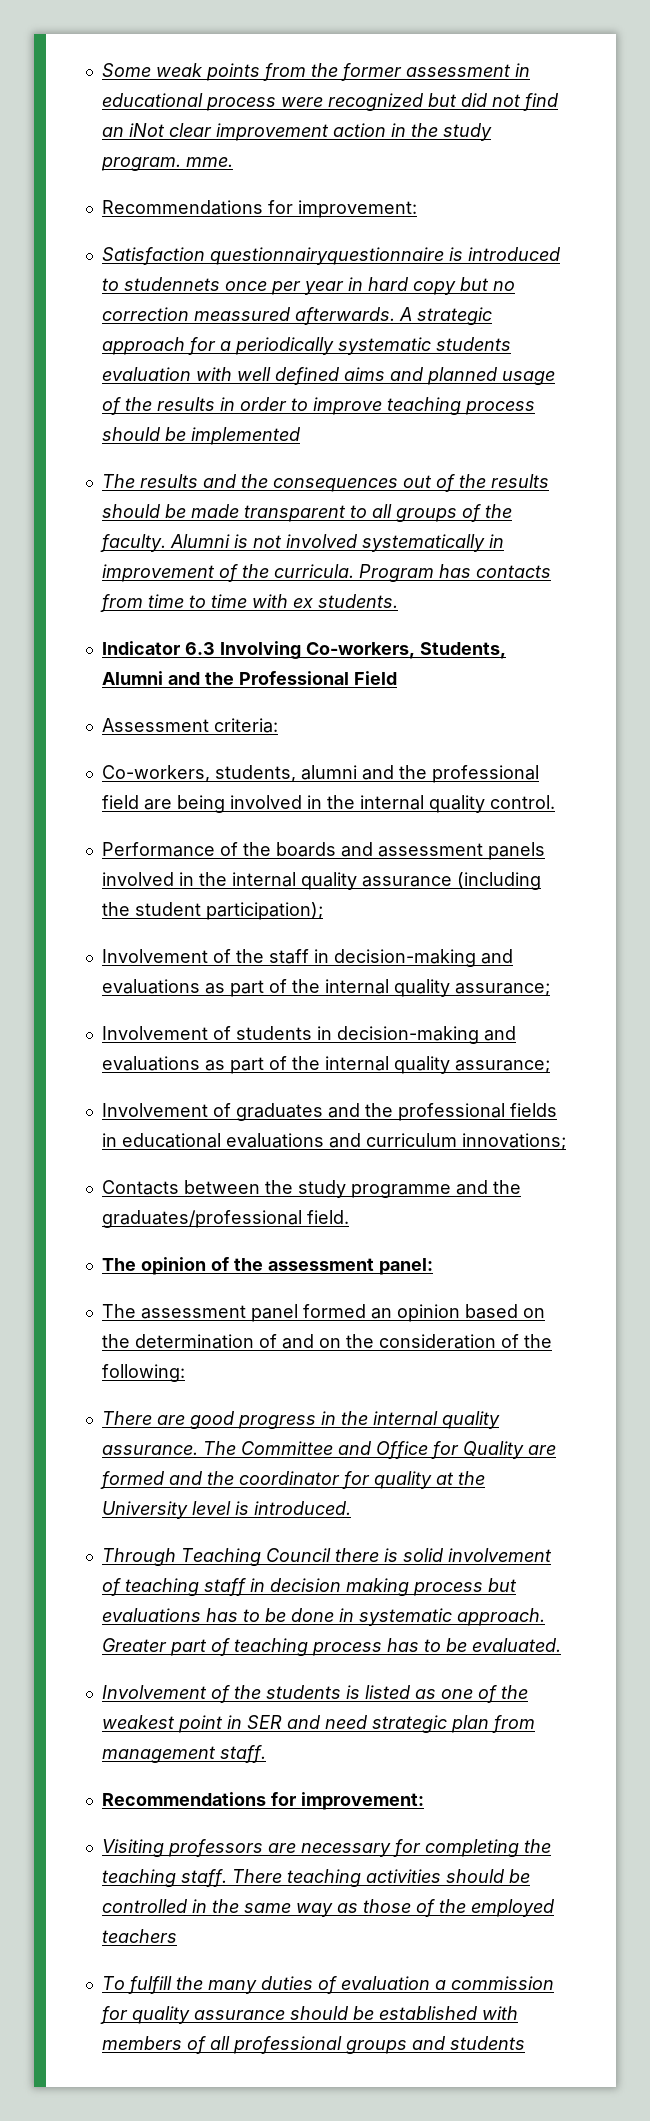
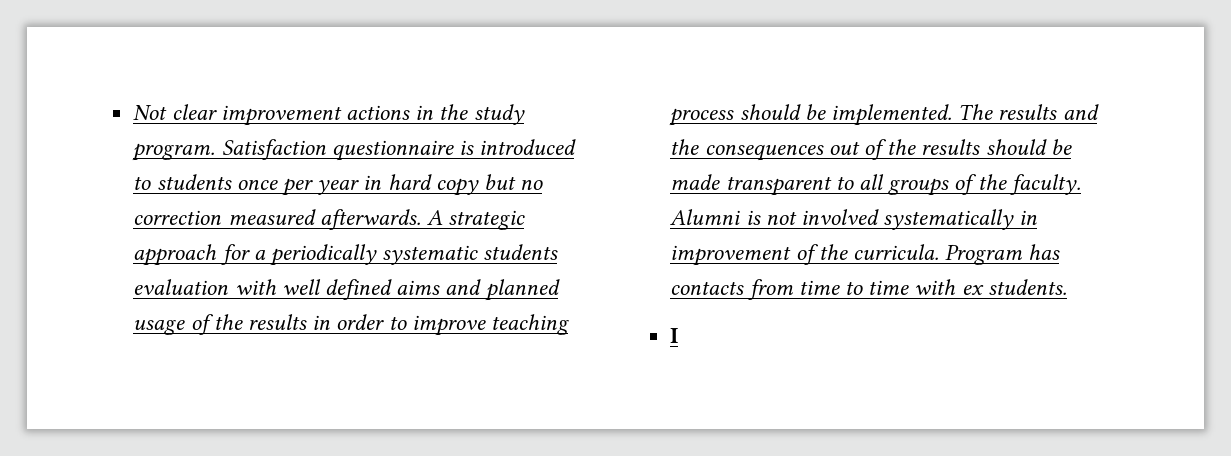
- Some weak points from the former assessment in educational process were recognized but did not find an iNot clear improvement action in the study program. mme.
- Recommendations for improvement:
- Satisfaction questionnairyquestionnaire is introduced to studennets once per year in hard copy but no correction meassured afterwards.
+ Not clear improvement actions in the study program. Satisfaction questionnaire is introduced to students once per year in hard copy but no correction measured afterwards.
- A strategic approach for a periodically systematic students evaluation with well defined aims and planned usage of the results in order to improve teaching process should be implemented
- The results and the consequences out of the results should be made transparent to all groups of the faculty.
+ A strategic approach for a periodically systematic students evaluation with well defined aims and planned usage of the results in order to improve teaching process should be implemented. The results and the consequences out of the results should be made transparent to all groups of the faculty.
- Indicator 6.3 Involving Co-workers, Students, Alumni and the Professional Field
- Assessment criteria:
- Co-workers, students, alumni and the professional field are being involved in the internal quality control.
- Performance of the boards and assessment panels involved in the internal quality assurance (including the student participation);
- Involvement of the staff in decision-making and evaluations as part of the internal quality assurance;
- Involvement of students in decision-making and evaluations as part of the internal quality assurance;
- Involvement of graduates and the professional fields in educational evaluations and curriculum innovations;
- Contacts between the study programme and the graduates/professional field.
- The opinion of the assessment panel:
- The assessment panel formed an opinion based on the determination of and on the consideration of the following:
- There are good progress in the internal quality assurance. The Committee and Office for Quality are formed and the coordinator for quality at the University level is introduced.
- Through Teaching Council there is solid involvement of teaching staff in decision making process but evaluations has to be done in systematic approach. Greater part of teaching process has to be evaluated.
- Involvement of the students is listed as one of the weakest point in SER and need strategic plan from management staff.
- Recommendations for improvement:
- Visiting professors are necessary for completing the teaching staff. There teaching activities should be controlled in the same way as those of the employed teachers
- To fulfill the many duties of evaluation a commission for quality assurance should be established with members of all professional groups and students
+ I

